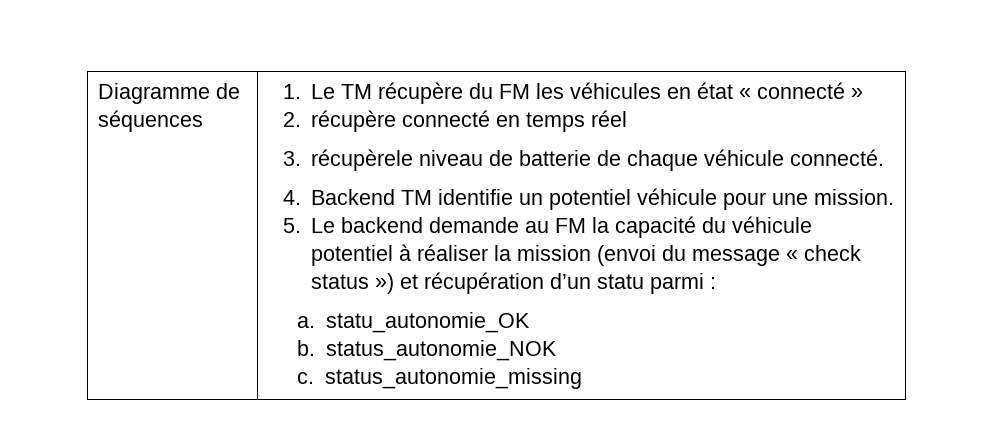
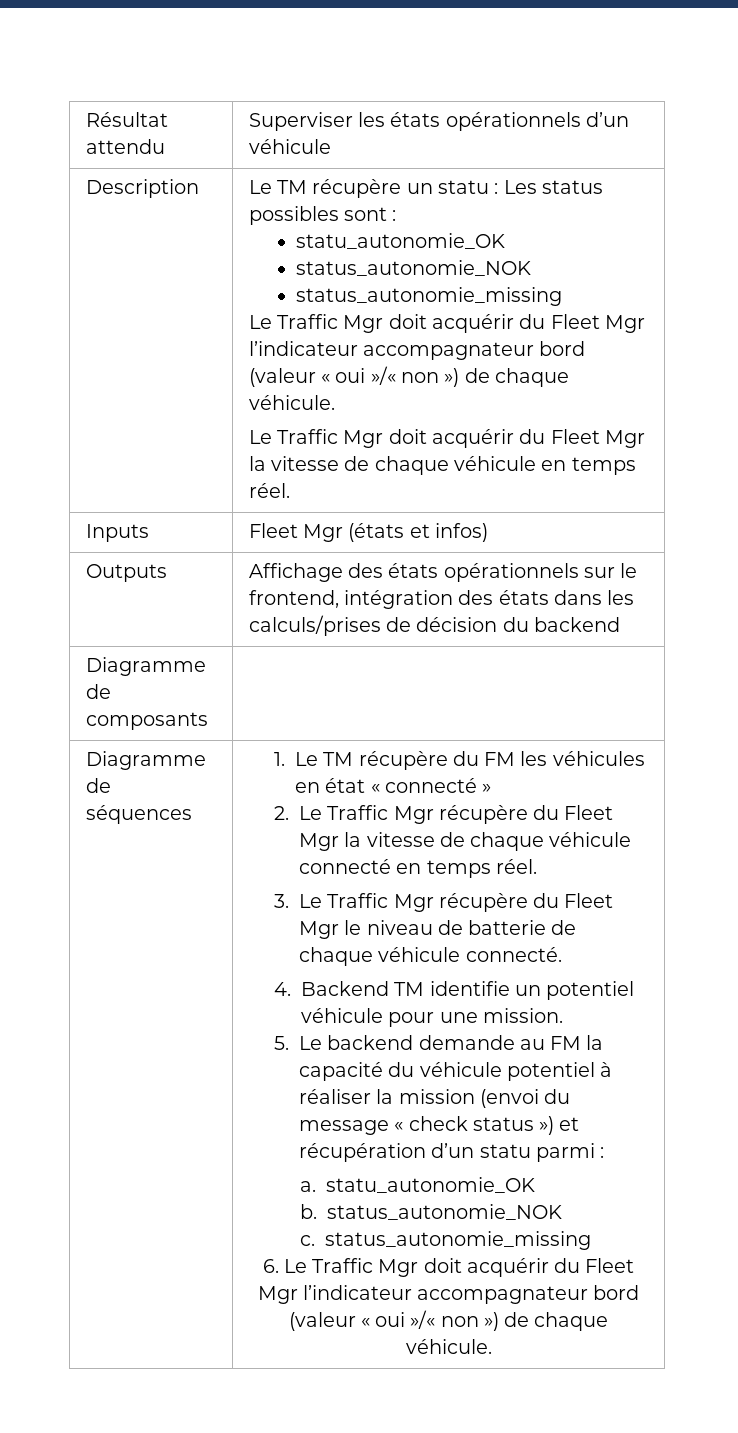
+ Résultat attendu | Superviser les états opérationnels d’un véhicule
+ Description | Le TM récupère un statu : Les status possibles sont :
+ statu_autonomie_OK
+ status_autonomie_NOK
+ status_autonomie_missing
+ Le Traffic Mgr doit acquérir du Fleet Mgr l’indicateur accompagnateur bord (valeur « oui »/« non ») de chaque véhicule.
+ Le Traffic Mgr doit acquérir du Fleet Mgr la vitesse de chaque véhicule en temps réel.
+ Inputs | Fleet Mgr (états et infos)
+ Outputs | Affichage des états opérationnels sur le frontend, intégration des états dans les calculs/prises de décision du backend
+ Diagramme de composants |
- 2. récupère connecté en temps réel
+ 2. Le Traffic Mgr récupère du Fleet Mgr la vitesse de chaque véhicule connecté en temps réel.
- 3. récupèrele niveau de batterie de chaque véhicule connecté.
+ 3. Le Traffic Mgr récupère du Fleet Mgr le niveau de batterie de chaque véhicule connecté.
+ 6. Le Traffic Mgr doit acquérir du Fleet Mgr l’indicateur accompagnateur bord (valeur « oui »/« non ») de chaque véhicule.

